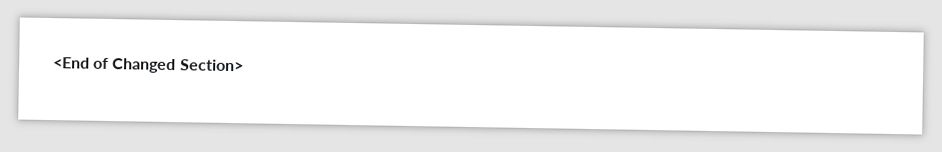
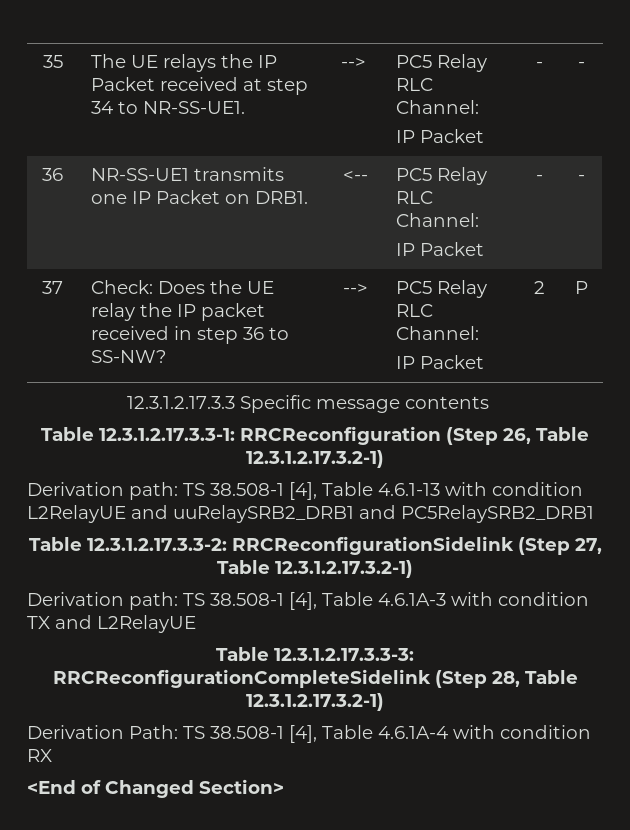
+ 35 | The UE relays the IP Packet received at step 34 to NR-SS-UE1. | --> | PC5 Relay RLC Channel:
+ IP Packet | - | -
+ 36 | NR-SS-UE1 transmits one IP Packet on DRB1. | <-- | PC5 Relay RLC Channel:
+ IP Packet | - | -
+ 37 | Check: Does the UE relay the IP packet received in step 36 to SS-NW? | --> | PC5 Relay RLC Channel:
+ IP Packet | 2 | P
+ 12.3.1.2.17.3.3 Specific message contents
+ Table 12.3.1.2.17.3.3-1: RRCReconfiguration (Step 26, Table 12.3.1.2.17.3.2-1)
+ Derivation path: TS 38.508-1 [4], Table 4.6.1-13 with condition L2RelayUE and uuRelaySRB2_DRB1 and PC5RelaySRB2_DRB1
+ Table 12.3.1.2.17.3.3-2: RRCReconfigurationSidelink (Step 27, Table 12.3.1.2.17.3.2-1)
+ Derivation path: TS 38.508-1 [4], Table 4.6.1A-3 with condition TX and L2RelayUE
+ Table 12.3.1.2.17.3.3-3: RRCReconfigurationCompleteSidelink (Step 28, Table 12.3.1.2.17.3.2-1)
+ Derivation Path: TS 38.508-1 [4], Table 4.6.1A-4 with condition RX

